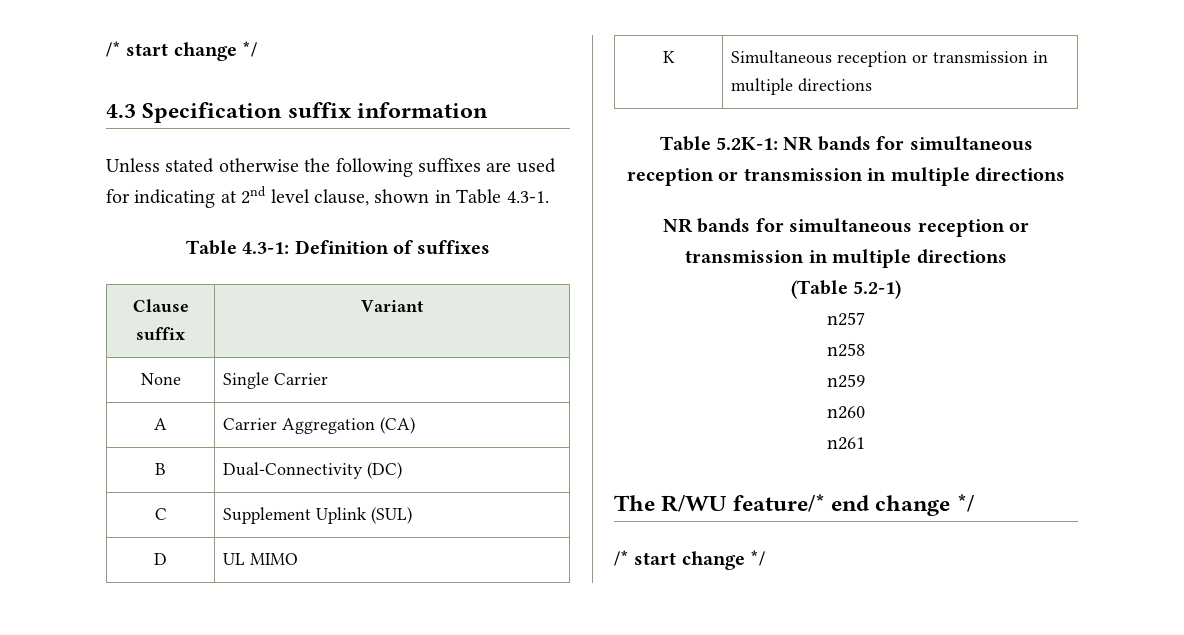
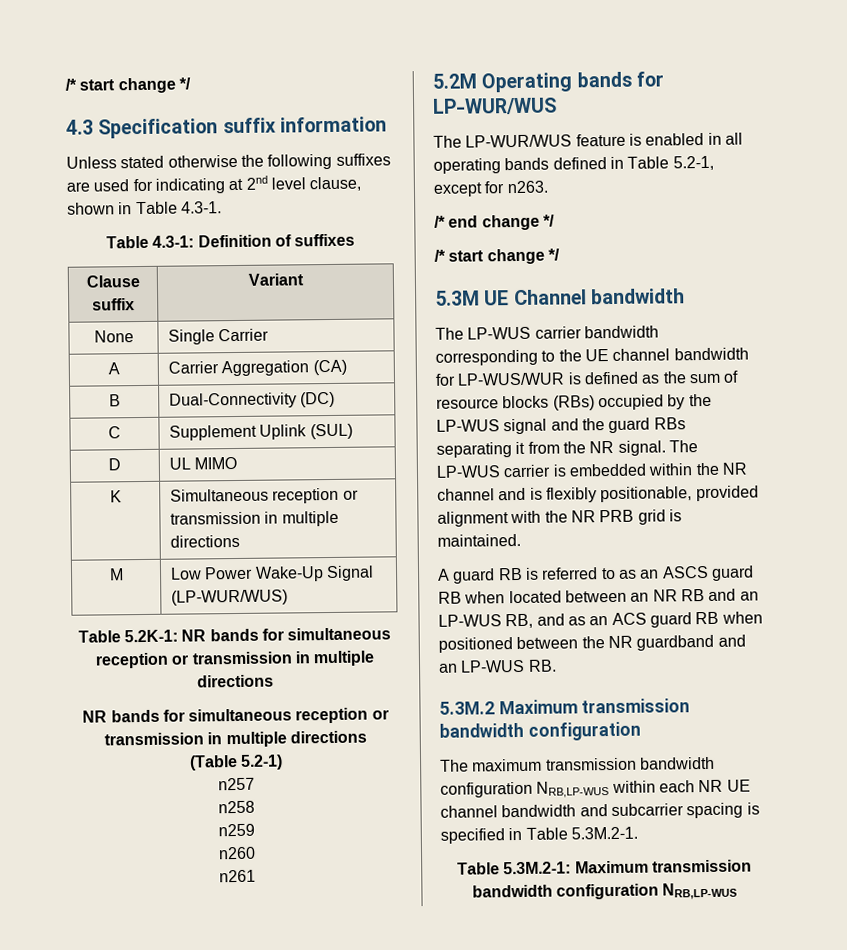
+ M | Low Power Wake-Up Signal (LP-WUR/WUS)
- The R/WU feature/* end change */
+ 5.2M Operating bands for LP-WUR/WUS
+ The LP-WUR/WUS feature is enabled in all operating bands defined in Table 5.2-1, except for n263.
+ /* end change */
+ 5.3M UE Channel bandwidth
+ The LP-WUS carrier bandwidth corresponding to the UE channel bandwidth for LP-WUS/WUR is defined as the sum of resource blocks (RBs) occupied by the LP-WUS signal and the guard RBs separating it from the NR signal. The LP-WUS carrier is embedded within the NR channel and is flexibly positionable, provided alignment with the NR PRB grid is maintained.
+ A guard RB is referred to as an ASCS guard RB when located between an NR RB and an LP-WUS RB, and as an ACS guard RB when positioned between the NR guardband and an LP-WUS RB.
+ 5.3M.2 Maximum transmission bandwidth configuration
+ The maximum transmission bandwidth configuration NRB,LP-WUS within each NR UE channel bandwidth and subcarrier spacing is specified in Table 5.3M.2-1.
+ Table 5.3M.2-1: Maximum transmission bandwidth configuration NRB,LP-WUS

